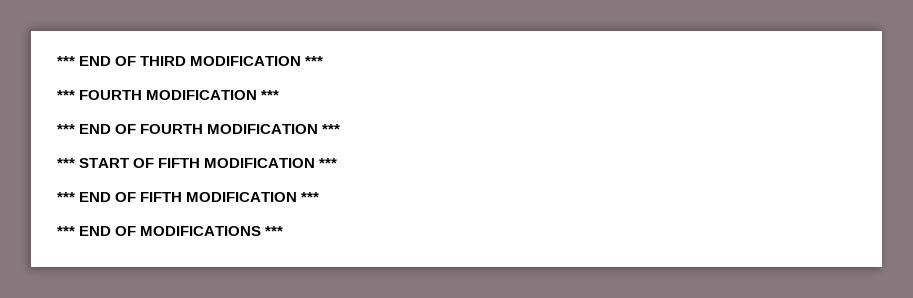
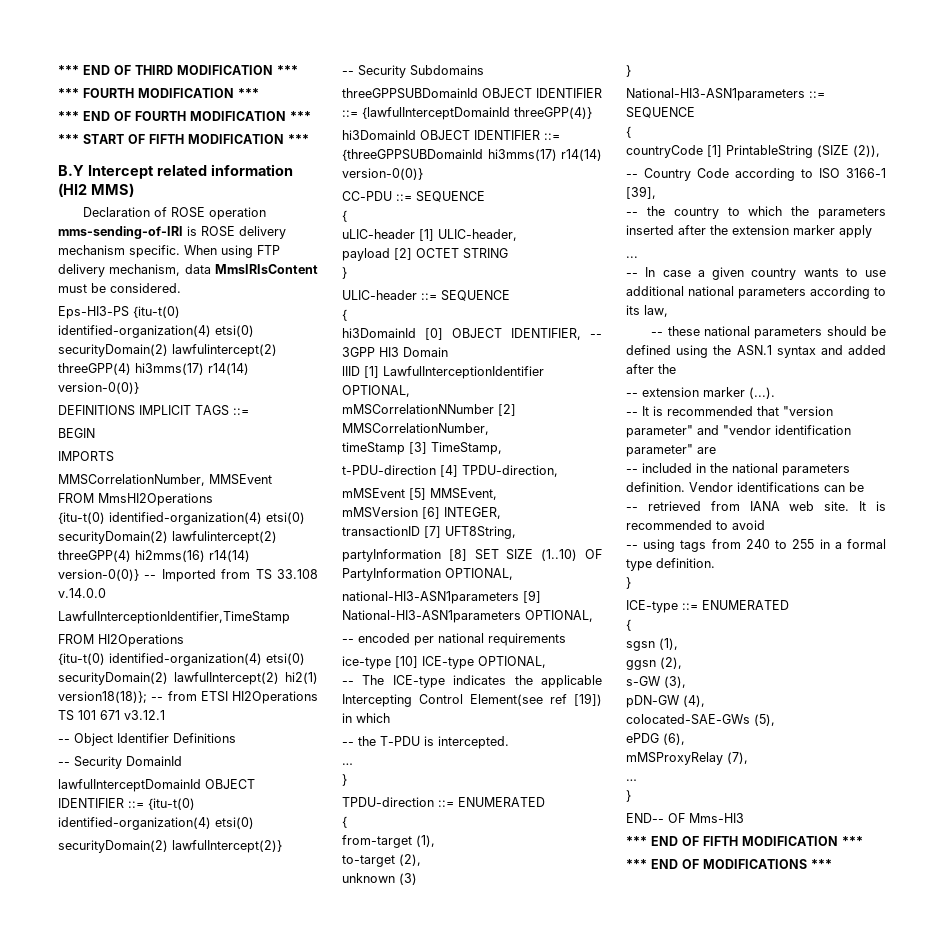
+ B.Y Intercept related information (HI2 MMS)
+ Declaration of ROSE operation mms-sending-of-IRI is ROSE delivery mechanism specific. When using FTP delivery mechanism, data MmsIRIsContent must be considered.
+ Eps-HI3-PS {itu-t(0) identified-organization(4) etsi(0) securityDomain(2) lawfulintercept(2) threeGPP(4) hi3mms(17) r14(14) version-0(0)}
+ DEFINITIONS IMPLICIT TAGS ::=
+ BEGIN
+ IMPORTS
+ MMSCorrelationNumber, MMSEvent
+ FROM MmsHI2Operations
+ {itu-t(0) identified-organization(4) etsi(0) securityDomain(2) lawfulintercept(2) threeGPP(4) hi2mms(16) r14(14) version-0(0)} -- Imported from TS 33.108 v.14.0.0
+ LawfulInterceptionIdentifier,TimeStamp
+ FROM HI2Operations
+ {itu-t(0) identified-organization(4) etsi(0) securityDomain(2) lawfulIntercept(2) hi2(1) version18(18)}; -- from ETSI HI2Operations TS 101 671 v3.12.1
+ -- Object Identifier Definitions
+ -- Security DomainId
+ lawfulInterceptDomainId OBJECT IDENTIFIER ::= {itu-t(0) identified-organization(4) etsi(0)
+ securityDomain(2) lawfulIntercept(2)}
+ -- Security Subdomains
+ threeGPPSUBDomainId OBJECT IDENTIFIER ::= {lawfulInterceptDomainId threeGPP(4)}
+ hi3DomainId OBJECT IDENTIFIER ::= {threeGPPSUBDomainId hi3mms(17) r14(14) version-0(0)}
+ CC-PDU ::= SEQUENCE
+ {
+ uLIC-header [1] ULIC-header,
+ payload [2] OCTET STRING
+ }
+ ULIC-header ::= SEQUENCE
+ {
+ hi3DomainId [0] OBJECT IDENTIFIER, -- 3GPP HI3 Domain
+ lIID [1] LawfulInterceptionIdentifier OPTIONAL,
+ mMSCorrelationNNumber [2] MMSCorrelationNumber,
+ timeStamp [3] TimeStamp,
+ t-PDU-direction [4] TPDU-direction,
+ mMSEvent [5] MMSEvent,
+ mMSVersion [6] INTEGER,
+ transactionID [7] UFT8String,
+ partyInformation [8] SET SIZE (1..10) OF PartyInformation OPTIONAL,
+ national-HI3-ASN1parameters [9] National-HI3-ASN1parameters OPTIONAL,
+ -- encoded per national requirements
+ ice-type [10] ICE-type OPTIONAL,
+ -- The ICE-type indicates the applicable Intercepting Control Element(see ref [19]) in which
+ -- the T-PDU is intercepted.
+ …
+ }
+ TPDU-direction ::= ENUMERATED
+ {
+ from-target (1),
+ to-target (2),
+ unknown (3)
+ }
+ National-HI3-ASN1parameters ::= SEQUENCE
+ {
+ countryCode [1] PrintableString (SIZE (2)),
+ -- Country Code according to ISO 3166-1 [39],
+ -- the country to which the parameters inserted after the extension marker apply
+ ...
+ -- In case a given country wants to use additional national parameters according to its law,
+ -- these national parameters should be defined using the ASN.1 syntax and added after the
+ -- extension marker (...).
+ -- It is recommended that "version parameter" and "vendor identification parameter" are
+ -- included in the national parameters definition. Vendor identifications can be
+ -- retrieved from IANA web site. It is recommended to avoid
+ -- using tags from 240 to 255 in a formal type definition.
+ }
+ ICE-type ::= ENUMERATED
+ {
+ sgsn (1),
+ ggsn (2),
+ s-GW (3),
+ pDN-GW (4),
+ colocated-SAE-GWs (5),
+ ePDG (6),
+ mMSProxyRelay (7),
+ …
+ }
+ END-- OF Mms-HI3

